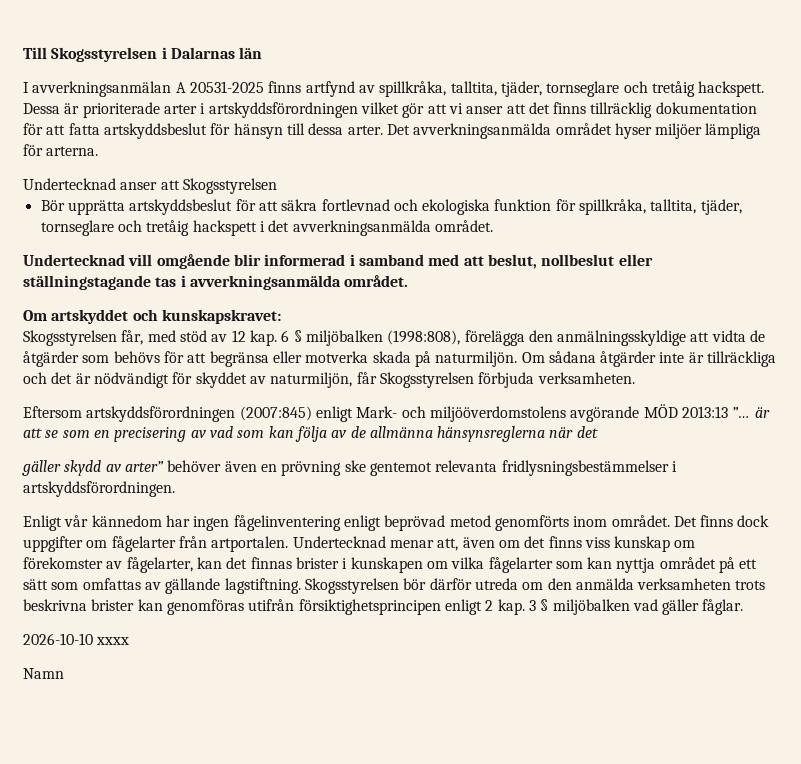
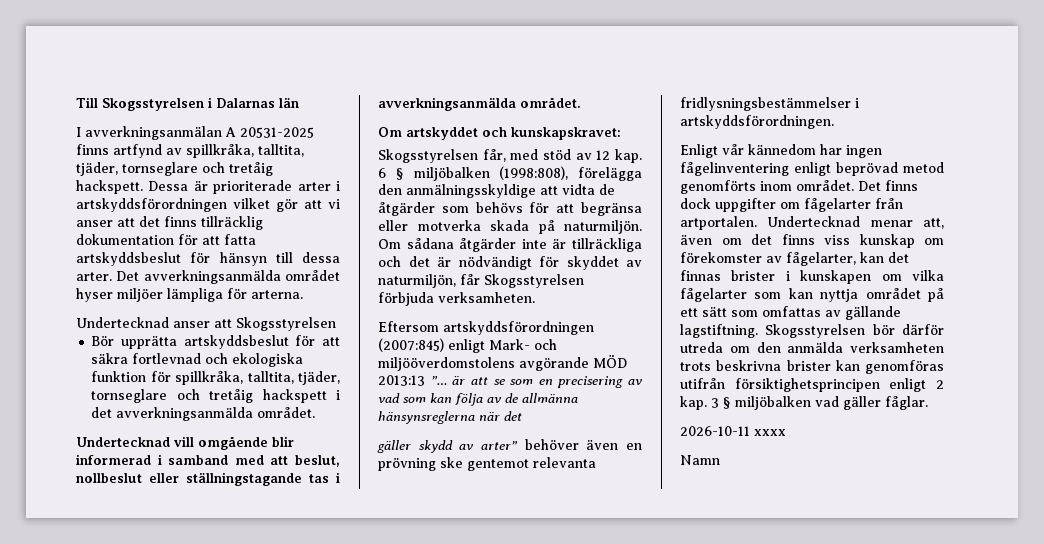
- 2026-10-10 xxxx
+ 2026-10-11 xxxx

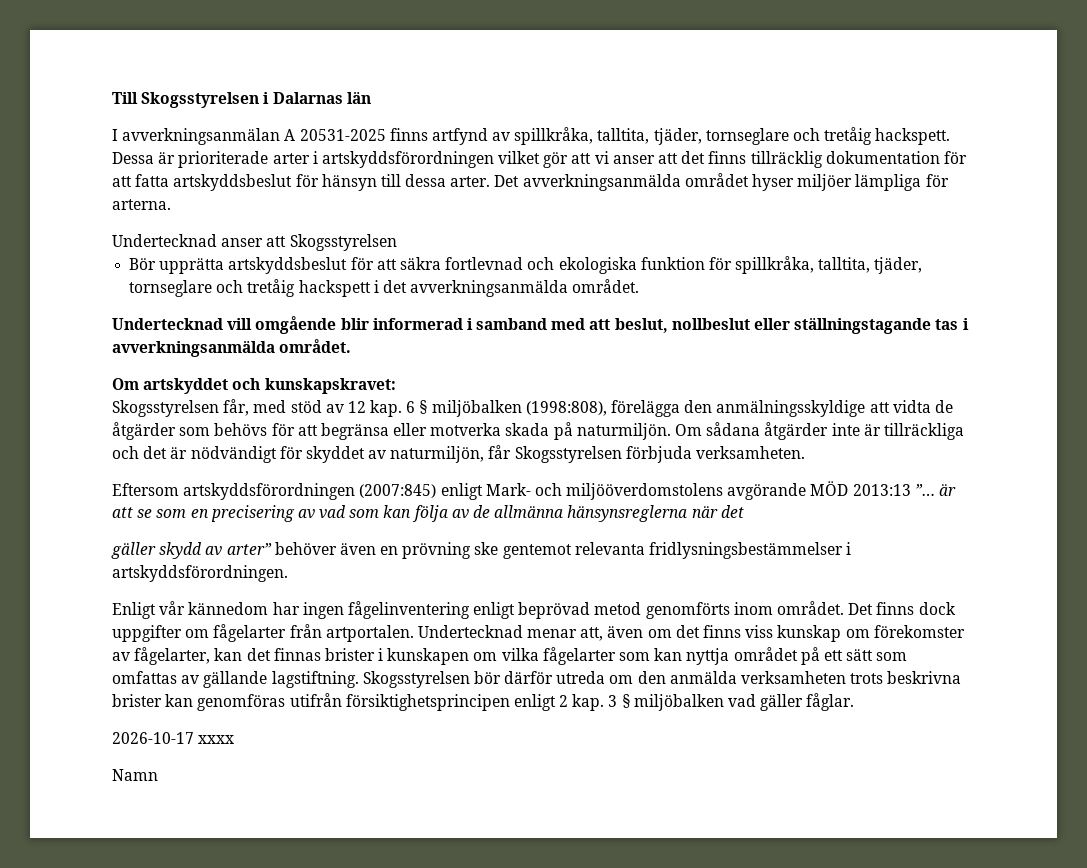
- 2026-10-11 xxxx
+ 2026-10-17 xxxx

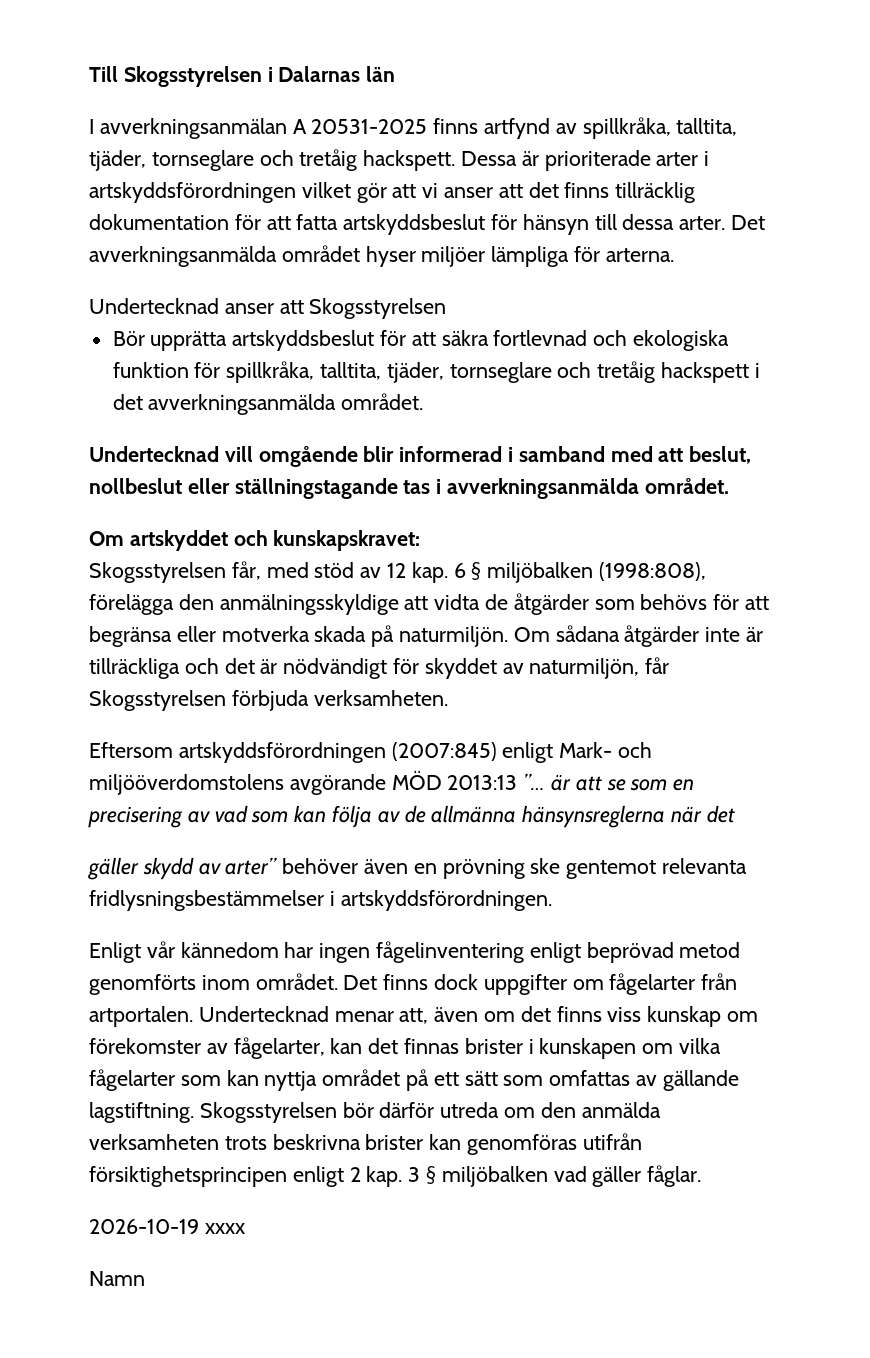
- 2026-10-17 xxxx
+ 2026-10-19 xxxx

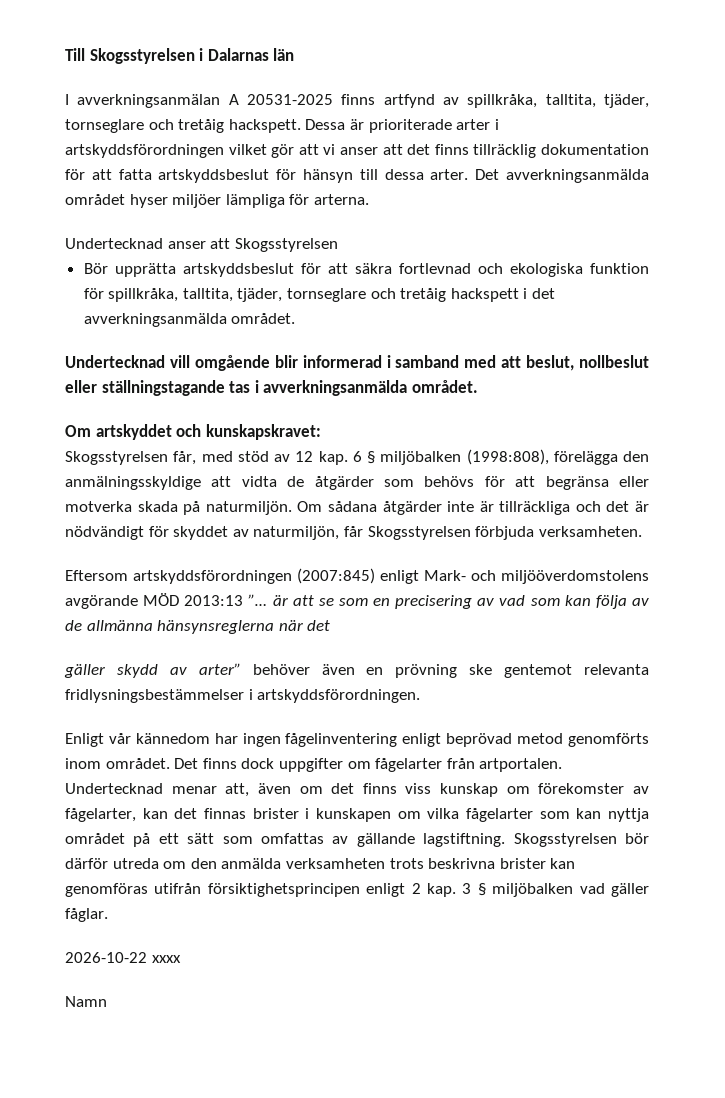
- 2026-10-19 xxxx
+ 2026-10-22 xxxx

